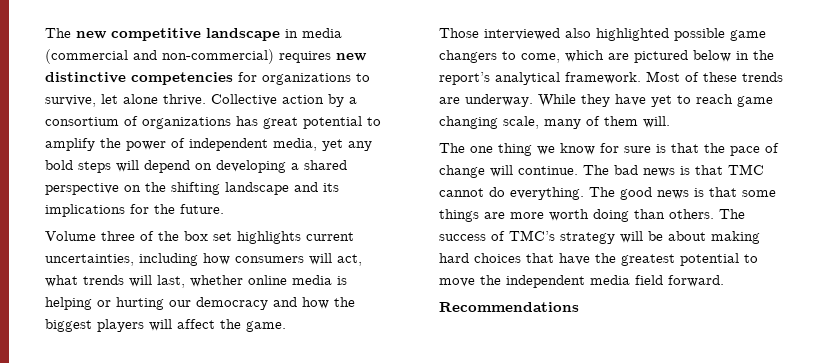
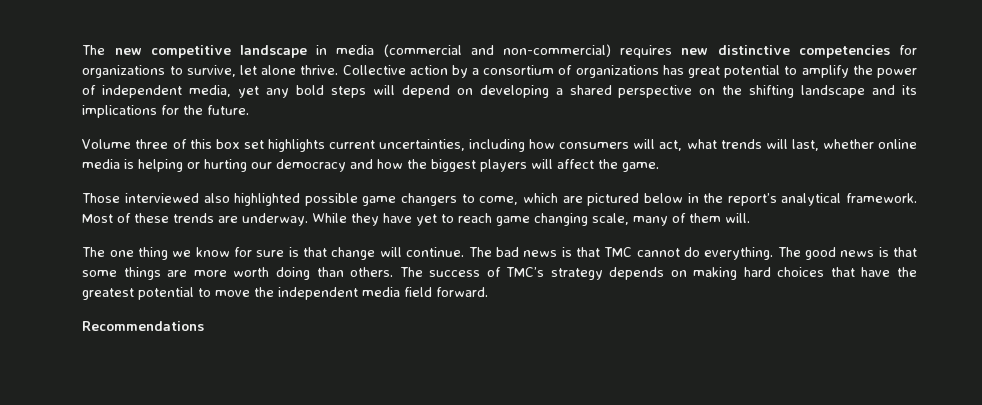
- Volume three of the box set highlights current uncertainties, including how consumers will act, what trends will last, whether online media is helping or hurting our democracy and how the biggest players will affect the game.
+ Volume three of this box set highlights current uncertainties, including how consumers will act, what trends will last, whether online media is helping or hurting our democracy and how the biggest players will affect the game.
- The one thing we know for sure is that the pace of change will continue.
+ The one thing we know for sure is that change will continue.
- The success of TMC’s strategy will be about making hard choices that have the greatest potential to move the independent media field forward.
+ The success of TMC’s strategy depends on making hard choices that have the greatest potential to move the independent media field forward.

